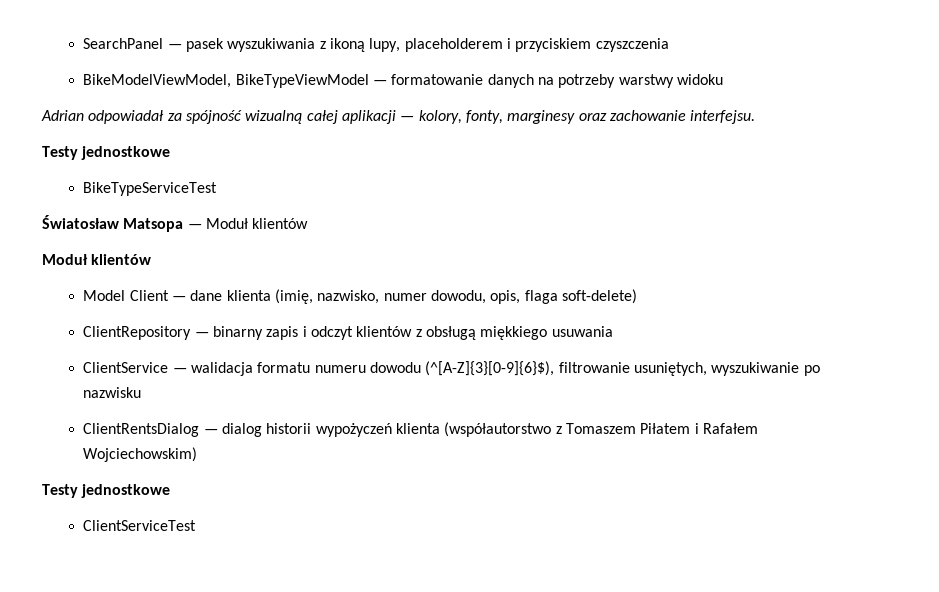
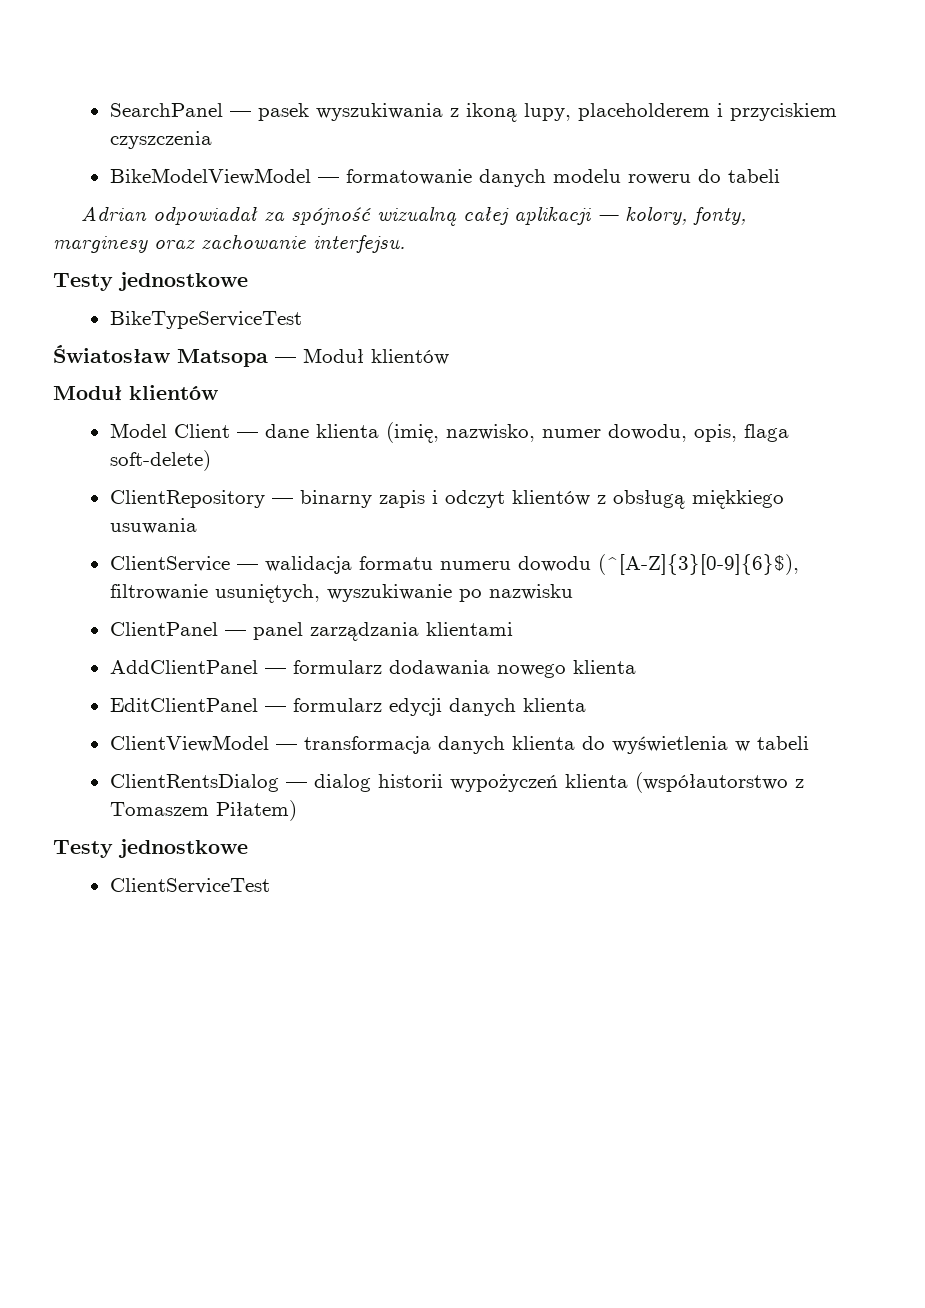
- BikeModelViewModel, BikeTypeViewModel — formatowanie danych na potrzeby warstwy widoku
+ BikeModelViewModel — formatowanie danych modelu roweru do tabeli
+ ClientPanel — panel zarządzania klientami
+ AddClientPanel — formularz dodawania nowego klienta
+ EditClientPanel — formularz edycji danych klienta
+ ClientViewModel — transformacja danych klienta do wyświetlenia w tabeli
- ClientRentsDialog — dialog historii wypożyczeń klienta (współautorstwo z Tomaszem Piłatem i Rafałem Wojciechowskim)
+ ClientRentsDialog — dialog historii wypożyczeń klienta (współautorstwo z Tomaszem Piłatem)

